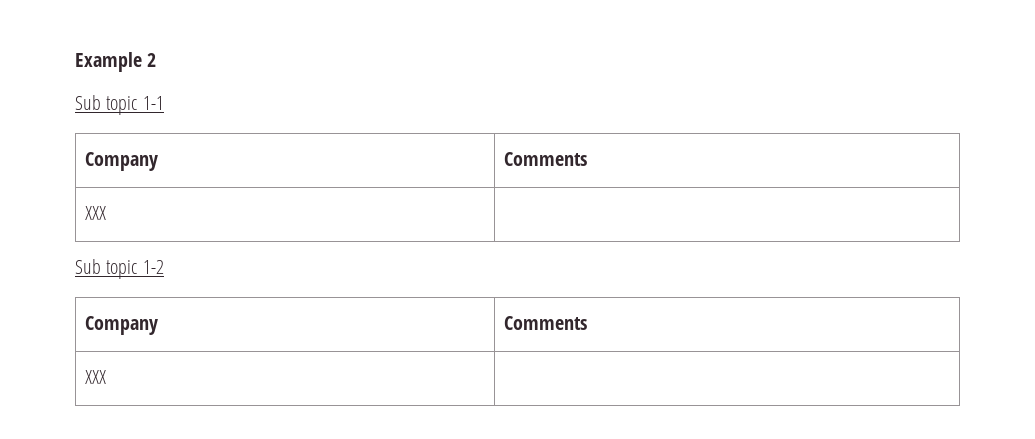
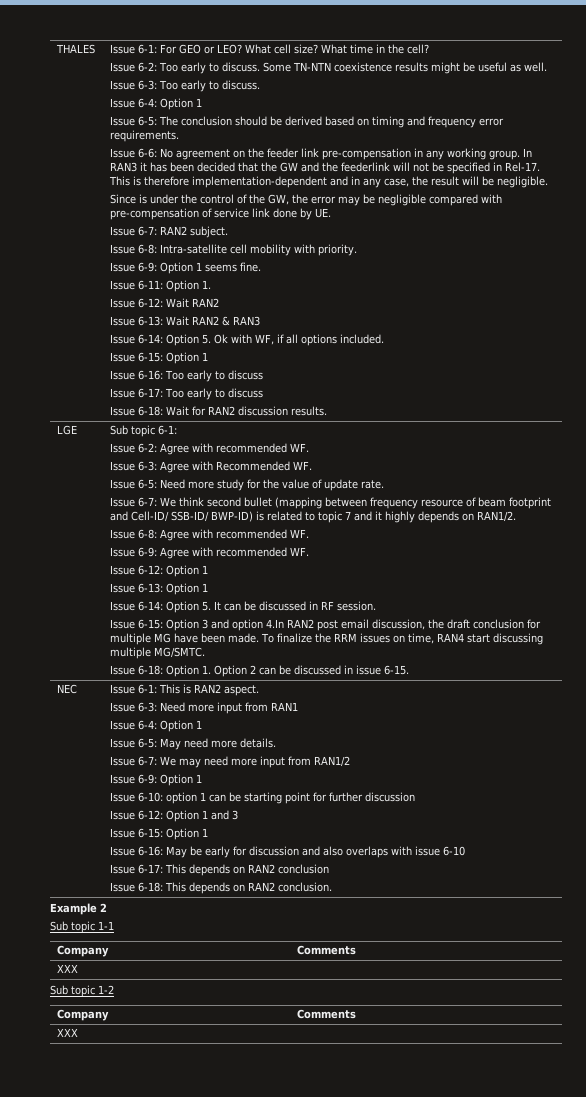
+ THALES | Issue 6-1: For GEO or LEO? What cell size? What time in the cell?
+ Issue 6-2: Too early to discuss. Some TN-NTN coexistence results might be useful as well.
+ Issue 6-3: Too early to discuss.
+ Issue 6-4: Option 1
+ Issue 6-5: The conclusion should be derived based on timing and frequency error requirements.
+ Issue 6-6: No agreement on the feeder link pre-compensation in any working group. In RAN3 it has been decided that the GW and the feederlink will not be specified in Rel-17. This is therefore implementation-dependent and in any case, the result will be negligible.
+ Since is under the control of the GW, the error may be negligible compared with pre-compensation of service link done by UE.
+ Issue 6-7: RAN2 subject.
+ Issue 6-8: Intra-satellite cell mobility with priority.
+ Issue 6-9: Option 1 seems fine.
+ Issue 6-11: Option 1.
+ Issue 6-12: Wait RAN2
+ Issue 6-13: Wait RAN2 & RAN3
+ Issue 6-14: Option 5. Ok with WF, if all options included.
+ Issue 6-15: Option 1
+ Issue 6-16: Too early to discuss
+ Issue 6-17: Too early to discuss
+ Issue 6-18: Wait for RAN2 discussion results.
+ LGE | Sub topic 6-1:
+ Issue 6-2: Agree with recommended WF.
+ Issue 6-3: Agree with Recommended WF.
+ Issue 6-5: Need more study for the value of update rate.
+ Issue 6-7: We think second bullet (mapping between frequency resource of beam footprint and Cell-ID/ SSB-ID/ BWP-ID) is related to topic 7 and it highly depends on RAN1/2.
+ Issue 6-8: Agree with recommended WF.
+ Issue 6-9: Agree with recommended WF.
+ Issue 6-12: Option 1
+ Issue 6-13: Option 1
+ Issue 6-14: Option 5. It can be discussed in RF session.
+ Issue 6-15: Option 3 and option 4.In RAN2 post email discussion, the draft conclusion for multiple MG have been made. To finalize the RRM issues on time, RAN4 start discussing multiple MG/SMTC.
+ Issue 6-18: Option 1. Option 2 can be discussed in issue 6-15.
+ NEC | Issue 6-1: This is RAN2 aspect.
+ Issue 6-3: Need more input from RAN1
+ Issue 6-4: Option 1
+ Issue 6-5: May need more details.
+ Issue 6-7: We may need more input from RAN1/2
+ Issue 6-9: Option 1
+ Issue 6-10: option 1 can be starting point for further discussion
+ Issue 6-12: Option 1 and 3
+ Issue 6-15: Option 1
+ Issue 6-16: May be early for discussion and also overlaps with issue 6-10
+ Issue 6-17: This depends on RAN2 conclusion
+ Issue 6-18: This depends on RAN2 conclusion.

